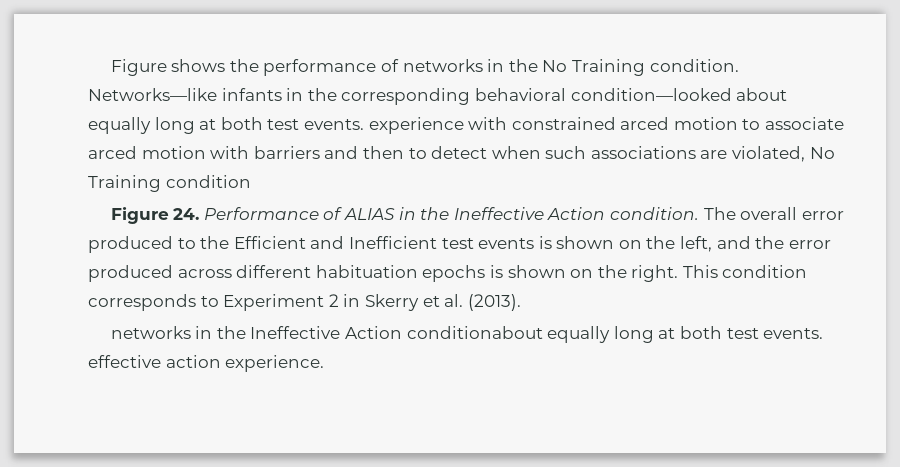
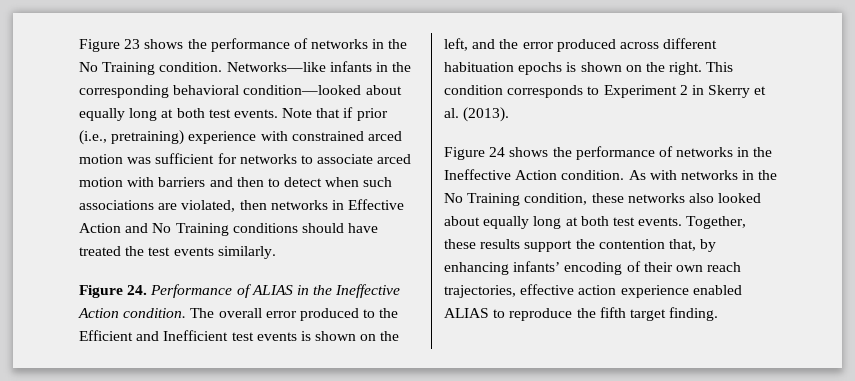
- Figure shows the performance of networks in the No Training condition.
+ Figure 23 shows the performance of networks in the No Training condition.
- Networks—like infants in the corresponding behavioral condition—looked about equally long at both test events. experience with constrained arced motion to associate arced motion with barriers and then to detect when such associations are violated, No Training condition
+ Networks—like infants in the corresponding behavioral condition—looked about equally long at both test events. Note that if prior (i.e., pretraining) experience with constrained arced motion was sufficient for networks to associate arced motion with barriers and then to detect when such associations are violated, then networks in Effective Action and No Training conditions should have treated the test events similarly.
- networks in the Ineffective Action conditionabout equally long at both test events. effective action experience.
+ Figure 24 shows the performance of networks in the Ineffective Action condition. As with networks in the No Training condition, these networks also looked about equally long at both test events. Together, these results support the contention that, by enhancing infants’ encoding of their own reach trajectories, effective action experience enabled ALIAS to reproduce the fifth target finding.

